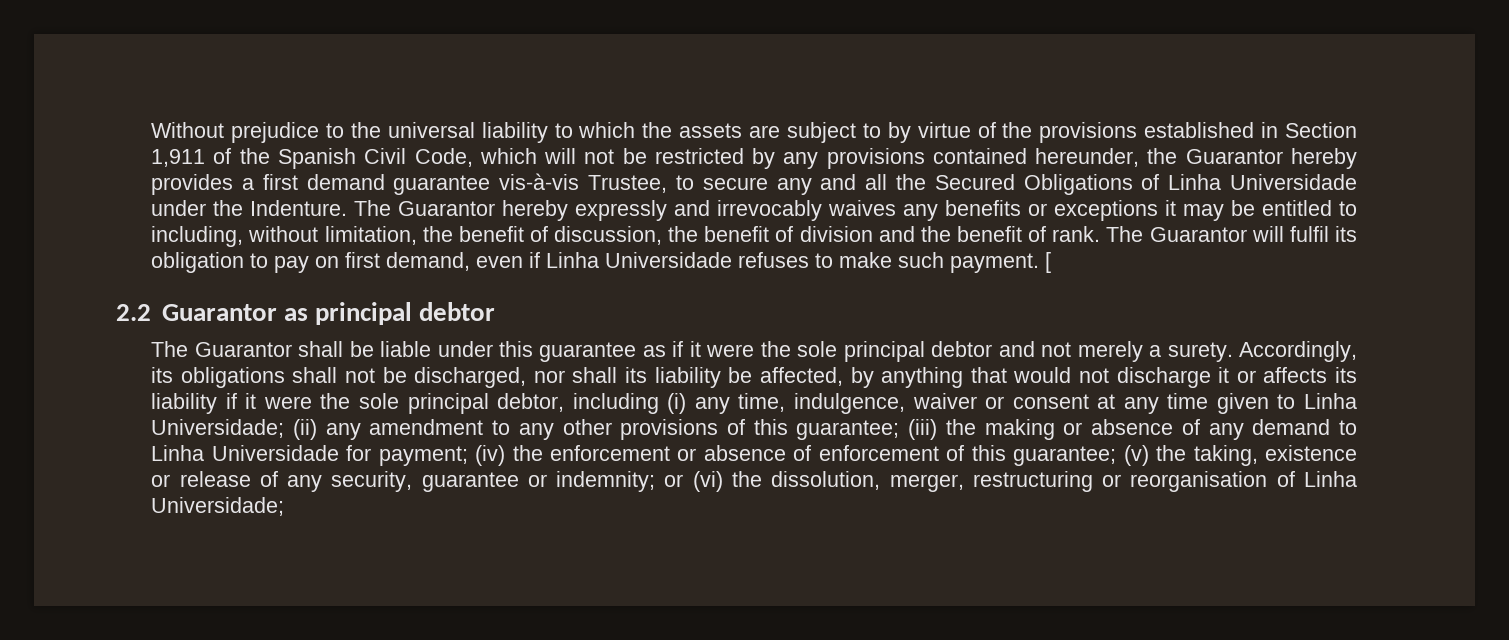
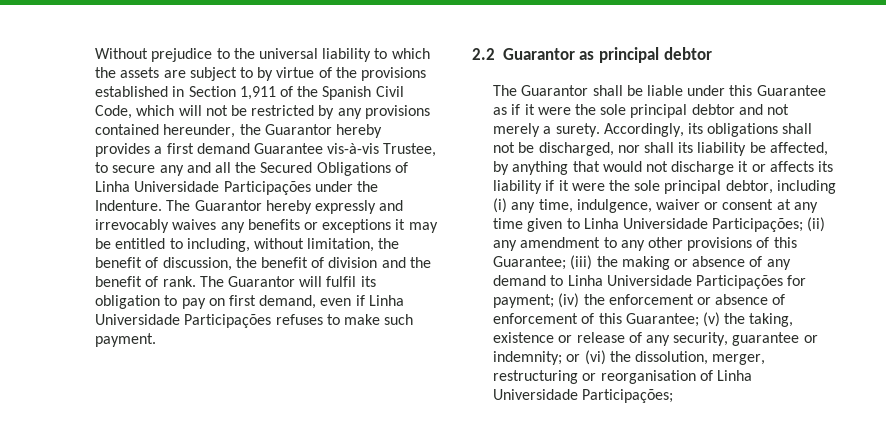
- Without prejudice to the universal liability to which the assets are subject to by virtue of the provisions established in Section 1,911 of the Spanish Civil Code, which will not be restricted by any provisions contained hereunder, the Guarantor hereby provides a first demand guarantee vis-à-vis Trustee, to secure any and all the Secured Obligations of Linha Universidade under the Indenture.
+ Without prejudice to the universal liability to which the assets are subject to by virtue of the provisions established in Section 1,911 of the Spanish Civil Code, which will not be restricted by any provisions contained hereunder, the Guarantor hereby provides a first demand Guarantee vis-à-vis Trustee, to secure any and all the Secured Obligations of Linha Universidade Participações under the Indenture.
- The Guarantor will fulfil its obligation to pay on first demand, even if Linha Universidade refuses to make such payment. [
+ The Guarantor will fulfil its obligation to pay on first demand, even if Linha Universidade Participações refuses to make such payment.
- The Guarantor shall be liable under this guarantee as if it were the sole principal debtor and not merely a surety.
+ The Guarantor shall be liable under this Guarantee as if it were the sole principal debtor and not merely a surety.
- Accordingly, its obligations shall not be discharged, nor shall its liability be affected, by anything that would not discharge it or affects its liability if it were the sole principal debtor, including (i) any time, indulgence, waiver or consent at any time given to Linha Universidade;
+ Accordingly, its obligations shall not be discharged, nor shall its liability be affected, by anything that would not discharge it or affects its liability if it were the sole principal debtor, including (i) any time, indulgence, waiver or consent at any time given to Linha Universidade Participações;
- (ii) any amendment to any other provisions of this guarantee;
+ (ii) any amendment to any other provisions of this Guarantee;
- (iii) the making or absence of any demand to Linha Universidade for payment;
+ (iii) the making or absence of any demand to Linha Universidade Participações for payment;
- (iv) the enforcement or absence of enforcement of this guarantee;
+ (iv) the enforcement or absence of enforcement of this Guarantee;
- or (vi) the dissolution, merger, restructuring or reorganisation of Linha Universidade;
+ or (vi) the dissolution, merger, restructuring or reorganisation of Linha Universidade Participações;

